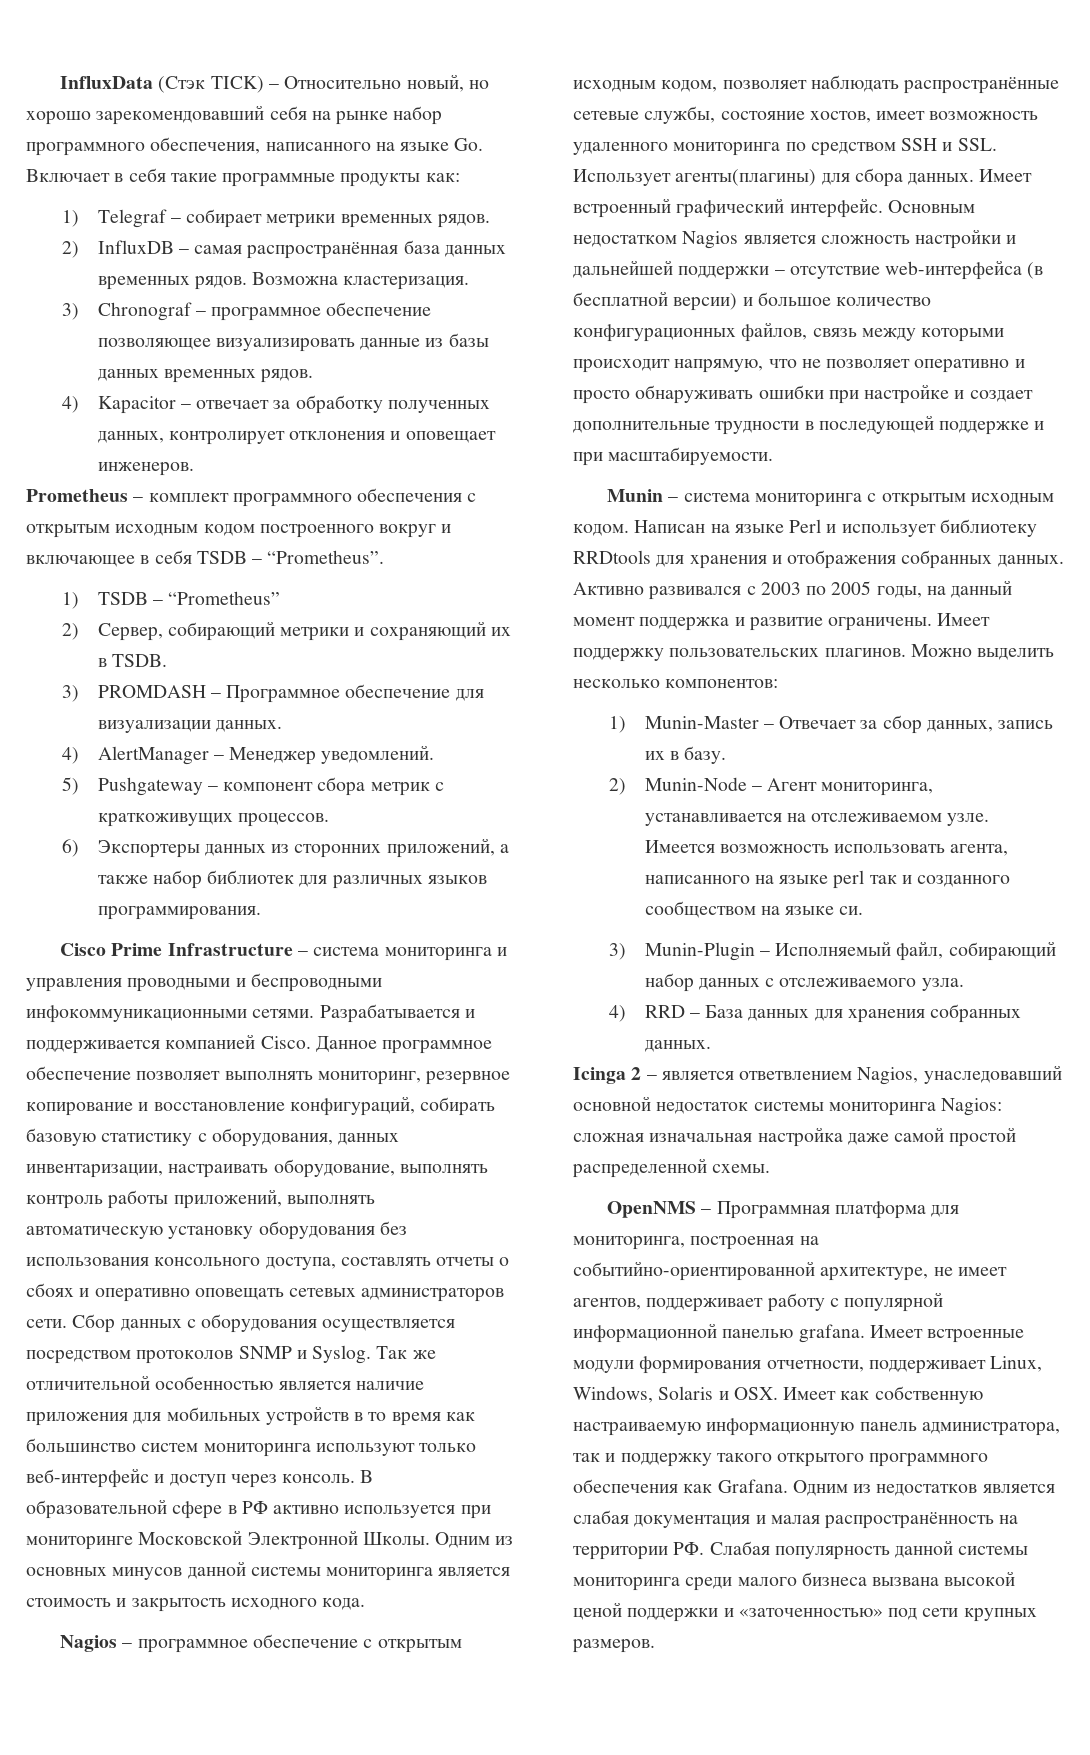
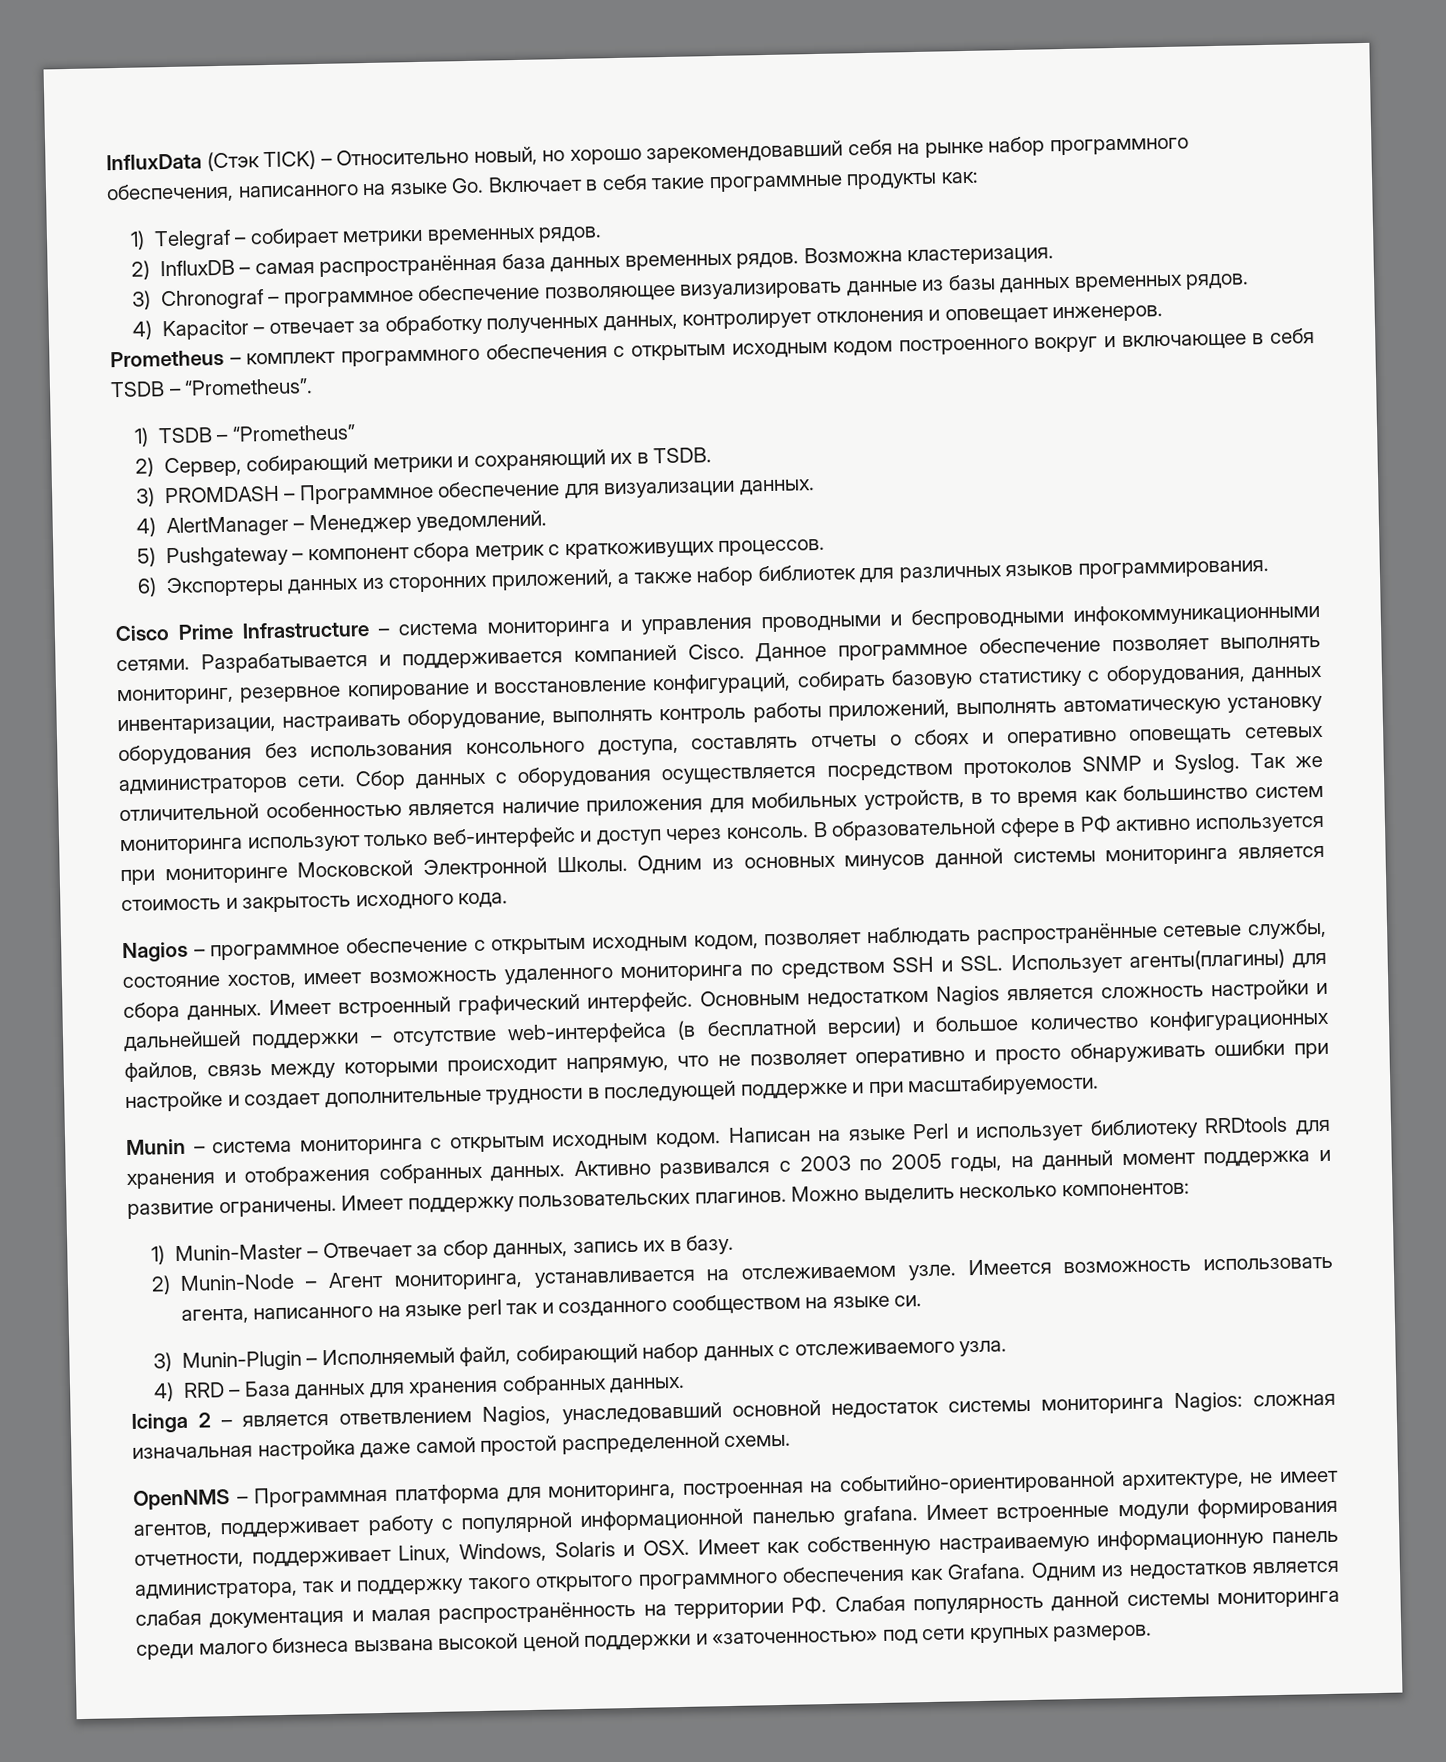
- Так же отличительной особенностью является наличие приложения для мобильных устройств в то время как большинство систем мониторинга используют только веб-интерфейс и доступ через консоль.
+ Так же отличительной особенностью является наличие приложения для мобильных устройств, в то время как большинство систем мониторинга используют только веб-интерфейс и доступ через консоль.

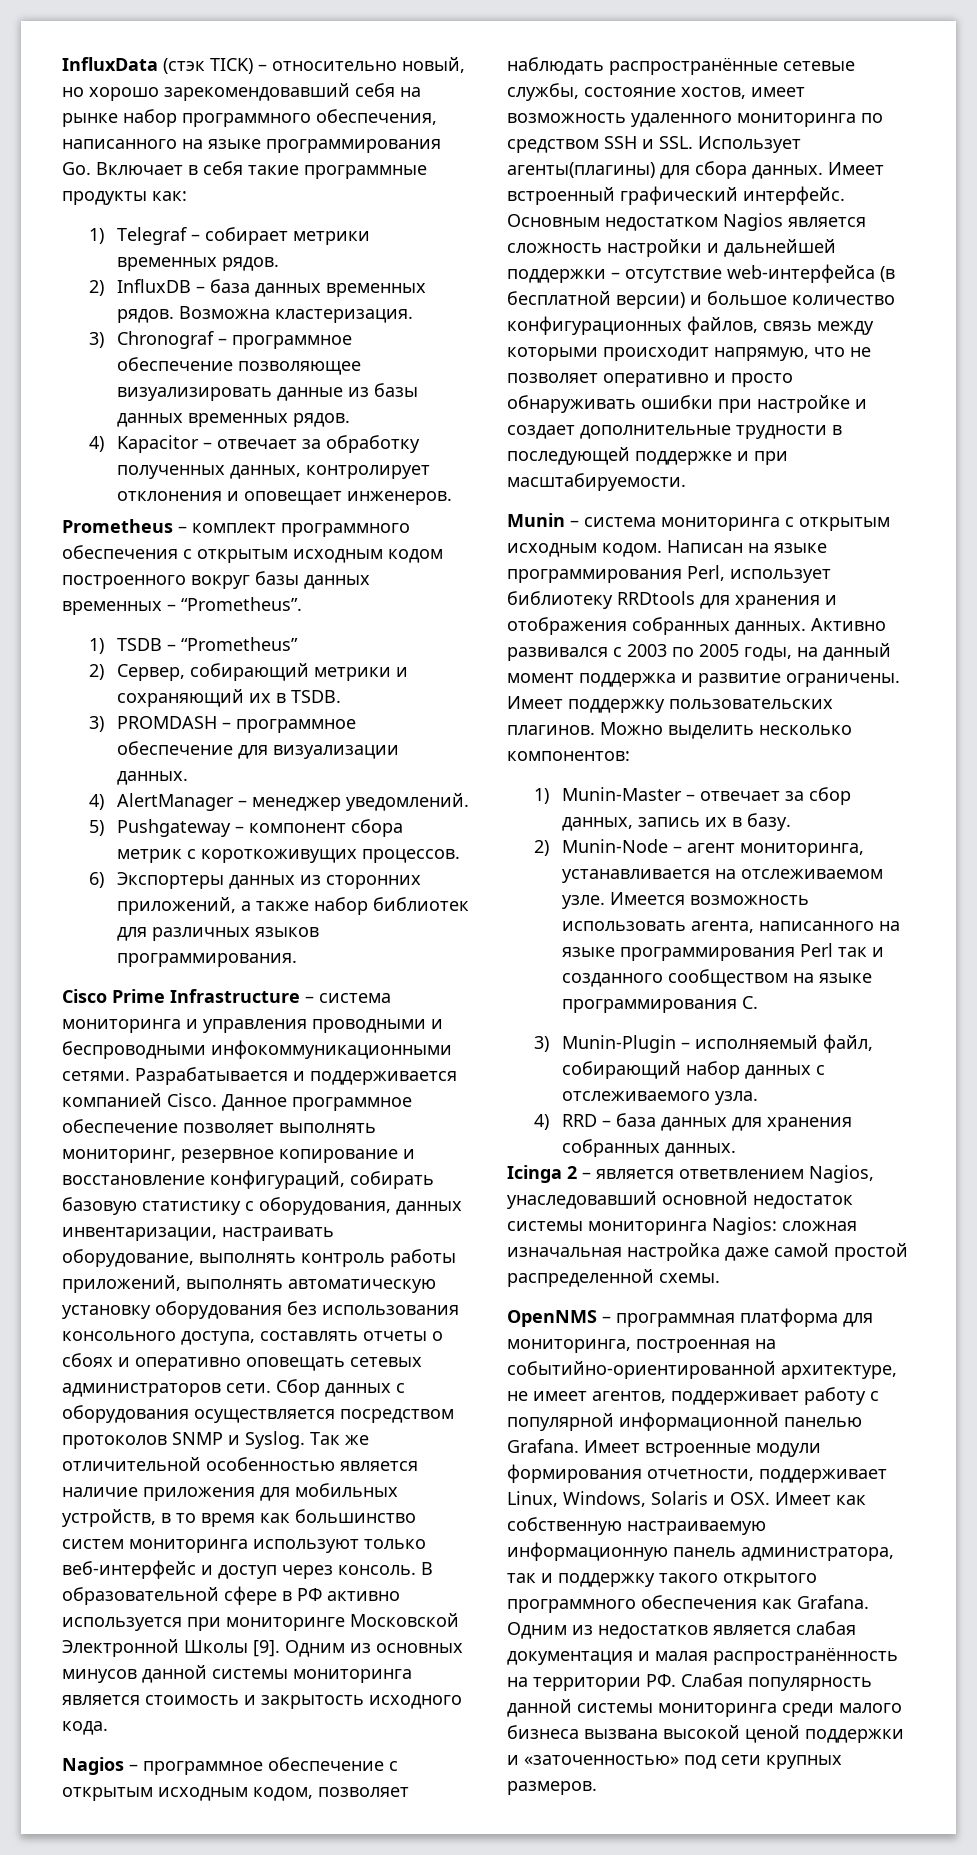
- InfluxData (Стэк TICK) – Относительно новый, но хорошо зарекомендовавший себя на рынке набор программного обеспечения, написанного на языке Go. Включает в себя такие программные продукты как:
+ InfluxData (стэк TICK) – относительно новый, но хорошо зарекомендовавший себя на рынке набор программного обеспечения, написанного на языке программирования Go. Включает в себя такие программные продукты как:
- 2) InfluxDB – самая распространённая база данных временных рядов.
+ 2) InfluxDB – база данных временных рядов.
- Prometheus – комплект программного обеспечения с открытым исходным кодом построенного вокруг и включающее в себя TSDB – “Prometheus”.
+ Prometheus – комплект программного обеспечения с открытым исходным кодом построенного вокруг базы данных временных – “Prometheus”.
- 3) PROMDASH – Программное обеспечение для визуализации данных.
+ 3) PROMDASH – программное обеспечение для визуализации данных.
- 4) AlertManager – Менеджер уведомлений.
+ 4) AlertManager – менеджер уведомлений.
- 5) Pushgateway – компонент сбора метрик с краткоживущих процессов.
+ 5) Pushgateway – компонент сбора метрик с короткоживущих процессов.
- В образовательной сфере в РФ активно используется при мониторинге Московской Электронной Школы.
+ В образовательной сфере в РФ активно используется при мониторинге Московской Электронной Школы [9].
- Написан на языке Perl и использует библиотеку RRDtools для хранения и отображения собранных данных.
+ Написан на языке программирования Perl, использует библиотеку RRDtools для хранения и отображения собранных данных.
- 1) Munin-Master – Отвечает за сбор данных, запись их в базу.
+ 1) Munin-Master – отвечает за сбор данных, запись их в базу.
- 2) Munin-Node – Агент мониторинга, устанавливается на отслеживаемом узле.
+ 2) Munin-Node – агент мониторинга, устанавливается на отслеживаемом узле.
- Имеется возможность использовать агента, написанного на языке perl так и созданного сообществом на языке си.
+ Имеется возможность использовать агента, написанного на языке программирования Perl так и созданного сообществом на языке программирования С.
- 3) Munin-Plugin – Исполняемый файл, собирающий набор данных с отслеживаемого узла.
+ 3) Munin-Plugin – исполняемый файл, собирающий набор данных с отслеживаемого узла.
- 4) RRD – База данных для хранения собранных данных.
+ 4) RRD – база данных для хранения собранных данных.
- OpenNMS – Программная платформа для мониторинга, построенная на событийно-ориентированной архитектуре, не имеет агентов, поддерживает работу с популярной информационной панелью grafana.
+ OpenNMS – программная платформа для мониторинга, построенная на событийно-ориентированной архитектуре, не имеет агентов, поддерживает работу с популярной информационной панелью Grafana.

